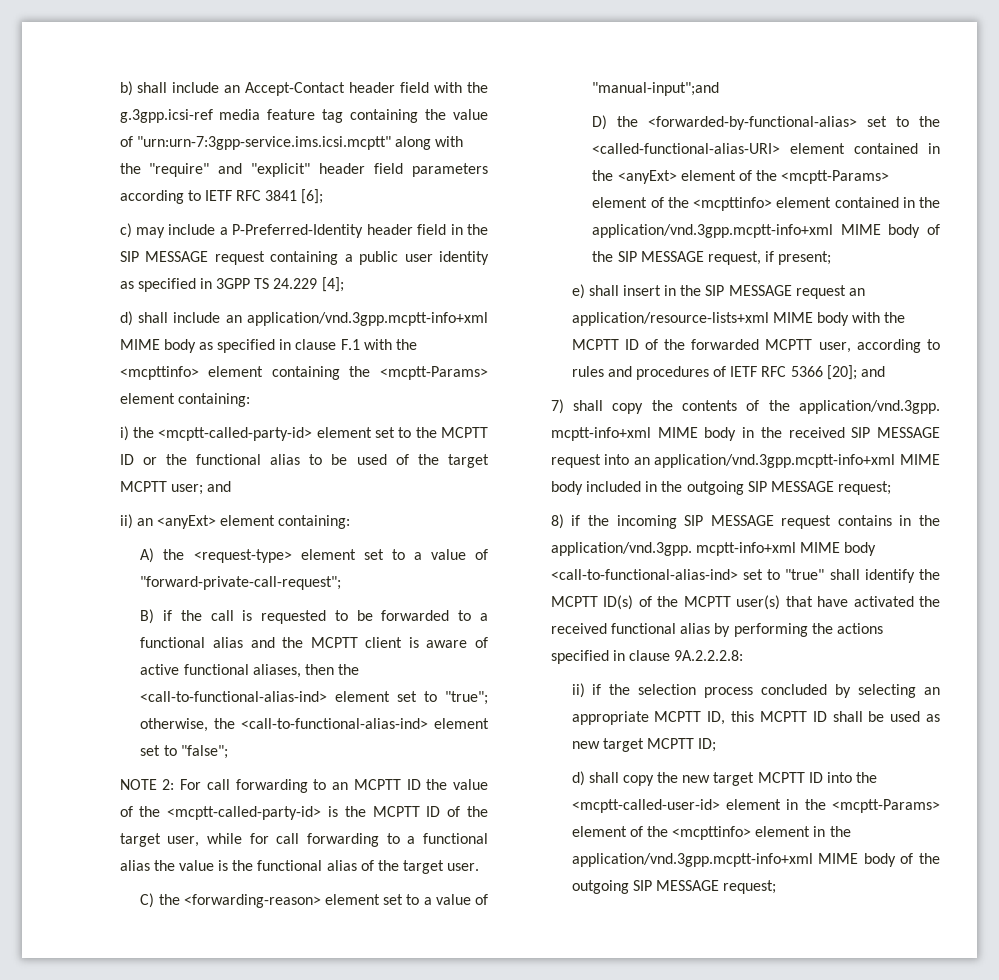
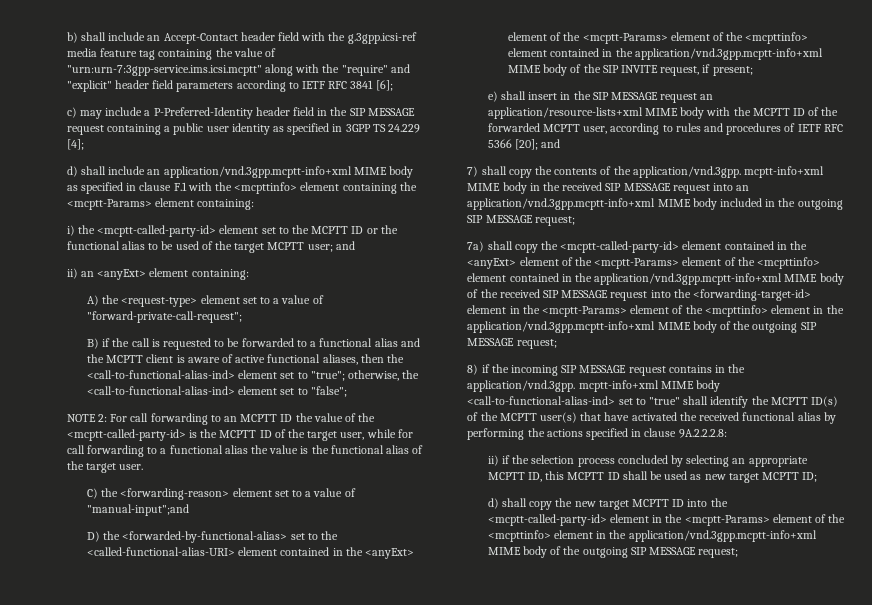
- D) the <forwarded-by-functional-alias> set to the <called-functional-alias-URI> element contained in the <anyExt> element of the <mcptt-Params> element of the <mcpttinfo> element contained in the application/vnd.3gpp.mcptt-info+xml MIME body of the SIP MESSAGE request, if present;
+ D) the <forwarded-by-functional-alias> set to the <called-functional-alias-URI> element contained in the <anyExt> element of the <mcptt-Params> element of the <mcpttinfo> element contained in the application/vnd.3gpp.mcptt-info+xml MIME body of the SIP INVITE request, if present;
+ 7a) shall copy the <mcptt-called-party-id> element contained in the <anyExt> element of the <mcptt-Params> element of the <mcpttinfo> element contained in the application/vnd.3gpp.mcptt-info+xml MIME body of the received SIP MESSAGE request into the <forwarding-target-id> element in the <mcptt-Params> element of the <mcpttinfo> element in the application/vnd.3gpp.mcptt-info+xml MIME body of the outgoing SIP MESSAGE request;
- d) shall copy the new target MCPTT ID into the <mcptt-called-user-id> element in the <mcptt-Params> element of the <mcpttinfo> element in the application/vnd.3gpp.mcptt-info+xml MIME body of the outgoing SIP MESSAGE request;
+ d) shall copy the new target MCPTT ID into the <mcptt-called-party-id> element in the <mcptt-Params> element of the <mcpttinfo> element in the application/vnd.3gpp.mcptt-info+xml MIME body of the outgoing SIP MESSAGE request;

